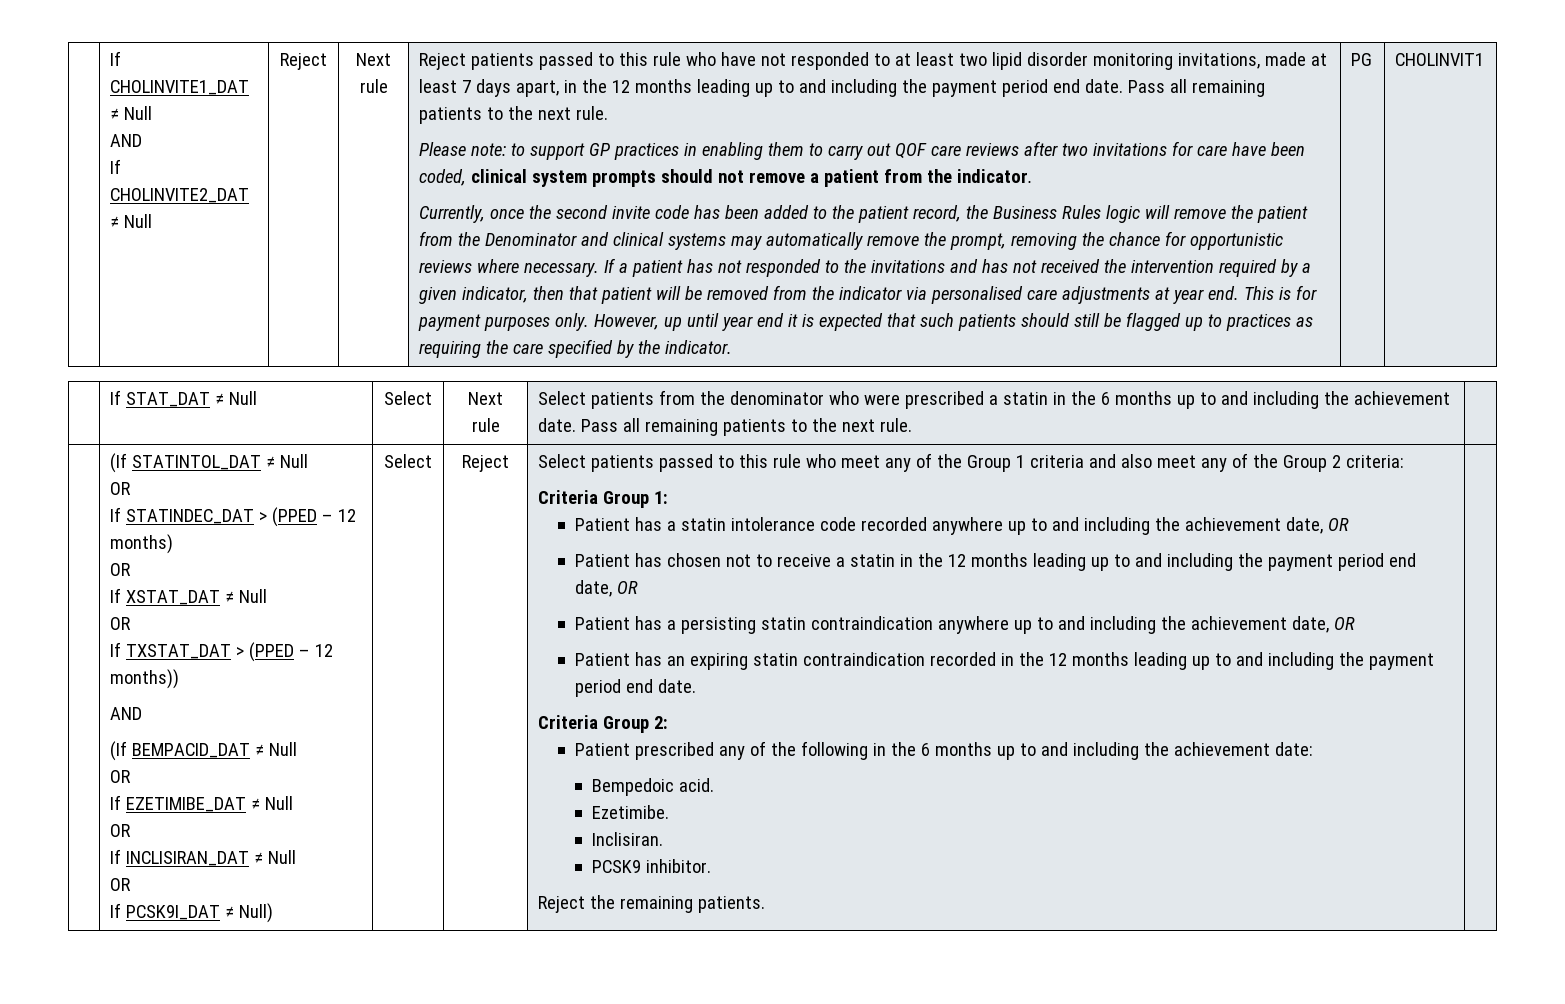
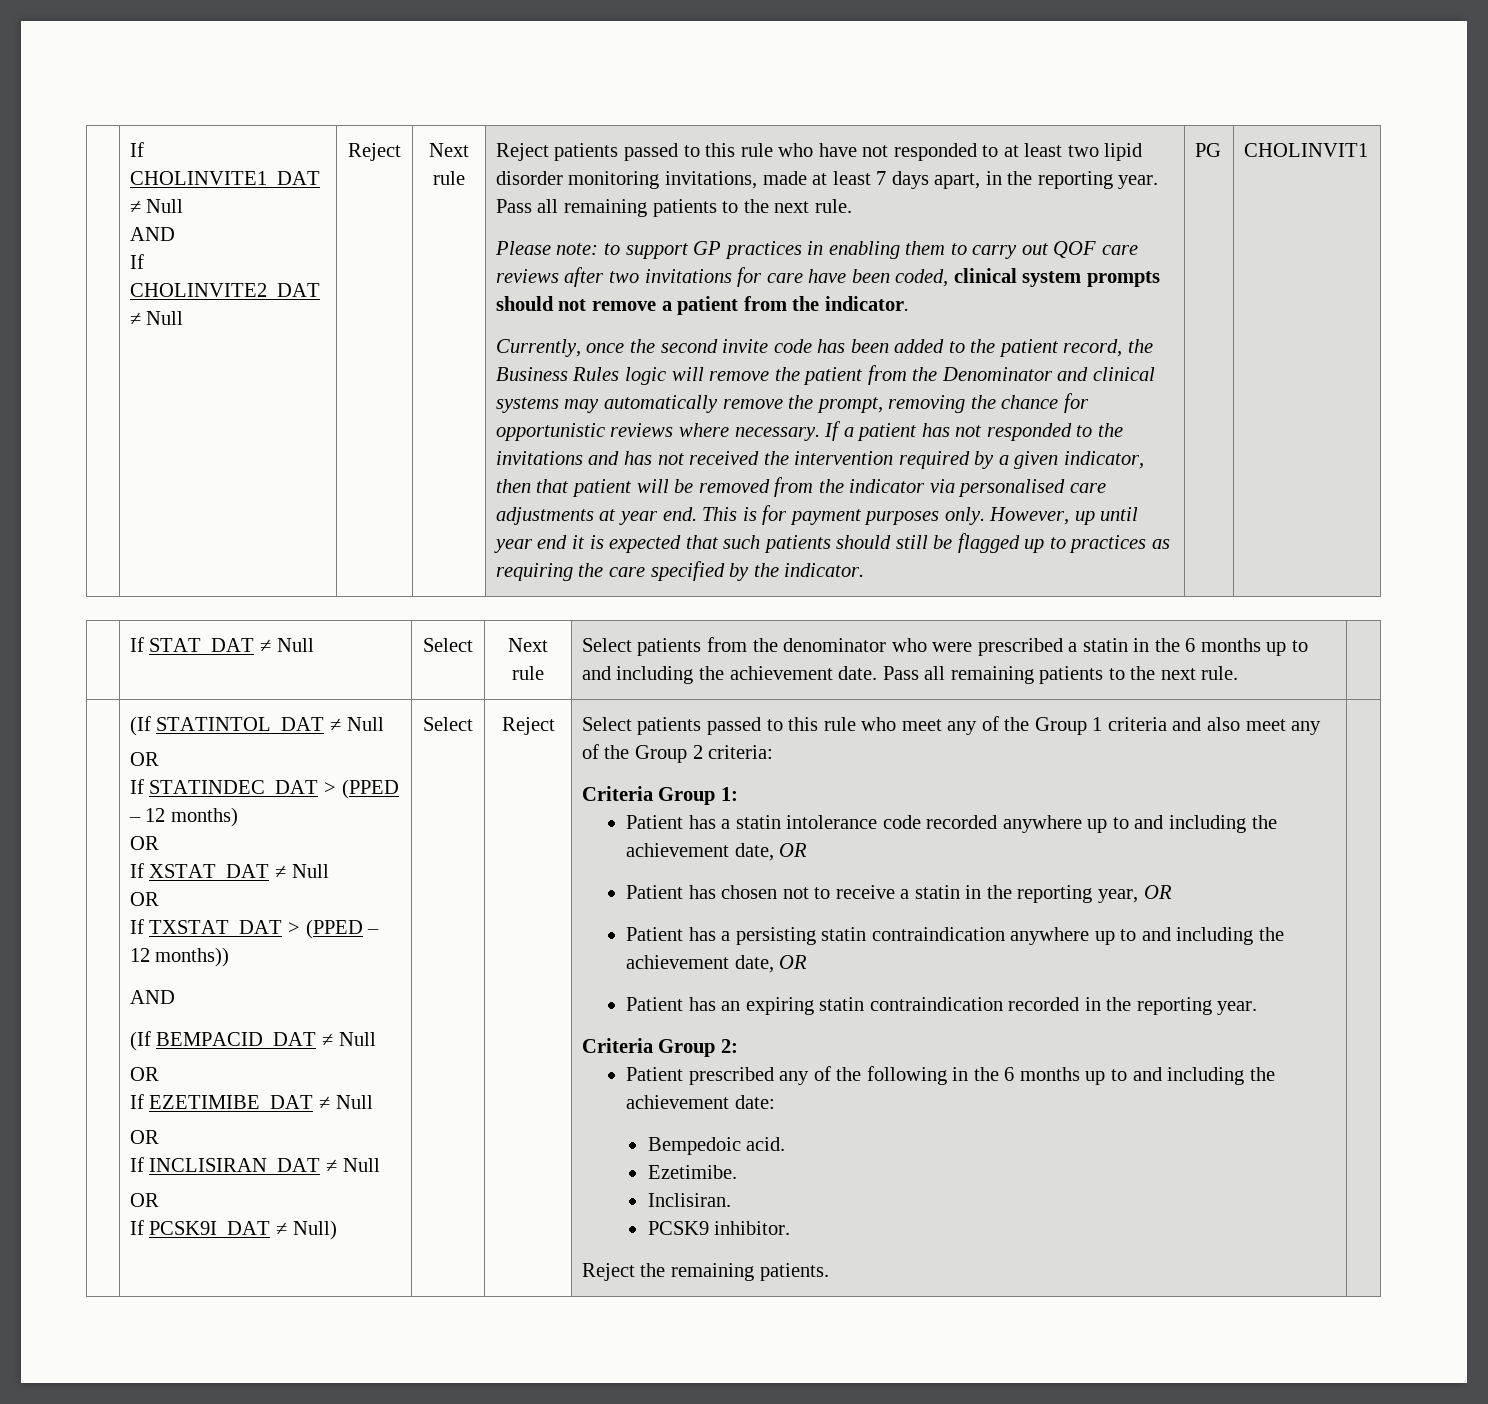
- Reject patients passed to this rule who have not responded to at least two lipid disorder monitoring invitations, made at least 7 days apart, in the 12 months leading up to and including the payment period end date.
+ Reject patients passed to this rule who have not responded to at least two lipid disorder monitoring invitations, made at least 7 days apart, in the reporting year.
- Patient has chosen not to receive a statin in the 12 months leading up to and including the payment period end date, OR
+ Patient has chosen not to receive a statin in the reporting year, OR
- Patient has an expiring statin contraindication recorded in the 12 months leading up to and including the payment period end date.
+ Patient has an expiring statin contraindication recorded in the reporting year.

